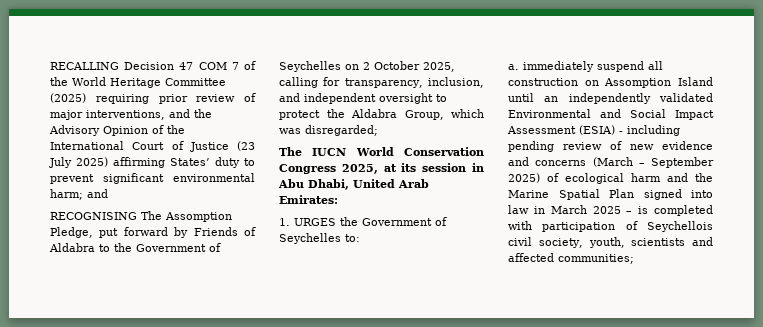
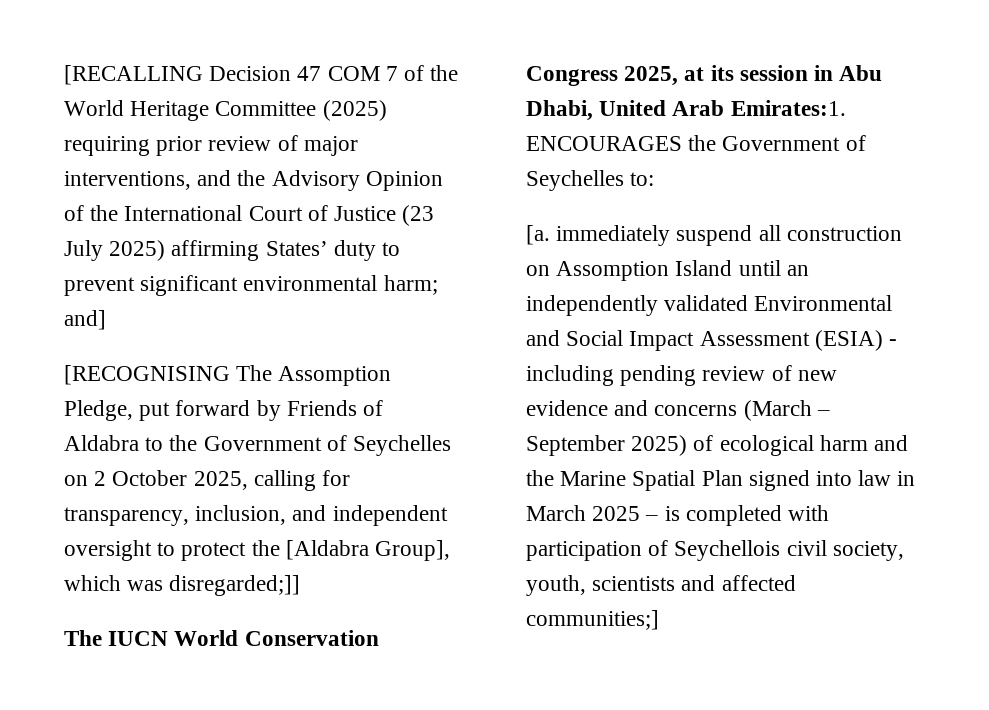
- RECALLING Decision 47 COM 7 of the World Heritage Committee (2025) requiring prior review of major interventions, and the Advisory Opinion of the International Court of Justice (23 July 2025) affirming States’ duty to prevent significant environmental harm; and
- RECOGNISING The Assomption Pledge, put forward by Friends of Aldabra to the Government of Seychelles on 2 October 2025, calling for transparency, inclusion, and independent oversight to protect the Aldabra Group, which was disregarded;
+ [RECALLING Decision 47 COM 7 of the World Heritage Committee (2025) requiring prior review of major interventions, and the Advisory Opinion of the International Court of Justice (23 July 2025) affirming States’ duty to prevent significant environmental harm; and]
+ [RECOGNISING The Assomption Pledge, put forward by Friends of Aldabra to the Government of Seychelles on 2 October 2025, calling for transparency, inclusion, and independent oversight to protect the [Aldabra Group], which was disregarded;]]
- The IUCN World Conservation Congress 2025, at its session in Abu Dhabi, United Arab Emirates:
- 1. URGES the Government of Seychelles to:
+ The IUCN World Conservation Congress 2025, at its session in Abu Dhabi, United Arab Emirates:1. ENCOURAGES the Government of Seychelles to:
- a. immediately suspend all construction on Assomption Island until an independently validated Environmental and Social Impact Assessment (ESIA) - including pending review of new evidence and concerns (March – September 2025) of ecological harm and the Marine Spatial Plan signed into law in March 2025 – is completed with participation of Seychellois civil society, youth, scientists and affected communities;
+ [a. immediately suspend all construction on Assomption Island until an independently validated Environmental and Social Impact Assessment (ESIA) - including pending review of new evidence and concerns (March – September 2025) of ecological harm and the Marine Spatial Plan signed into law in March 2025 – is completed with participation of Seychellois civil society, youth, scientists and affected communities;]

